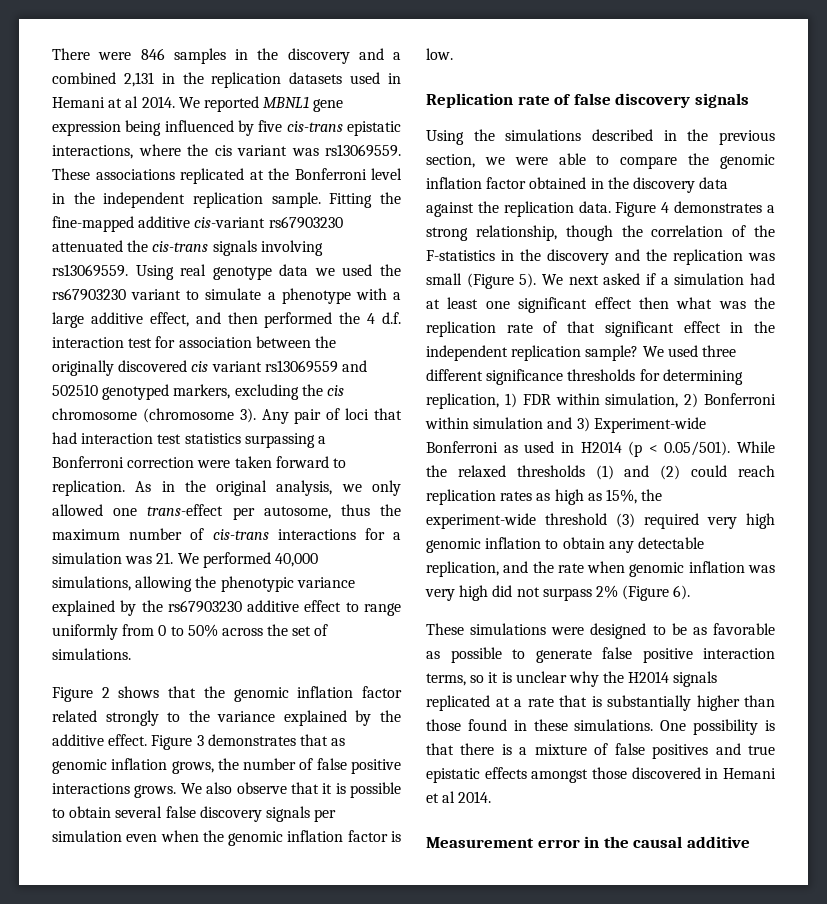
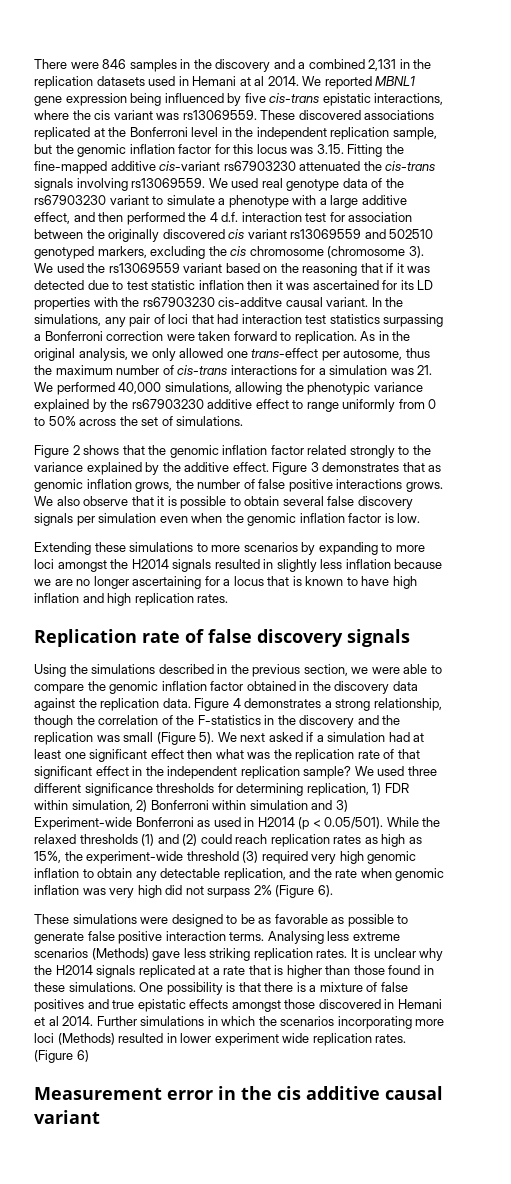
- These associations replicated at the Bonferroni level in the independent replication sample. Fitting the fine-mapped additive cis-variant rs67903230 attenuated the cis-trans signals involving rs13069559.
+ These discovered associations replicated at the Bonferroni level in the independent replication sample, but the genomic inflation factor for this locus was 3.15. Fitting the fine-mapped additive cis-variant rs67903230 attenuated the cis-trans signals involving rs13069559.
- Using real genotype data we used the rs67903230 variant to simulate a phenotype with a large additive effect, and then performed the 4 d.f. interaction test for association between the originally discovered cis variant rs13069559 and 502510 genotyped markers, excluding the cis chromosome (chromosome 3).
+ We used real genotype data of the rs67903230 variant to simulate a phenotype with a large additive effect, and then performed the 4 d.f. interaction test for association between the originally discovered cis variant rs13069559 and 502510 genotyped markers, excluding the cis chromosome (chromosome 3).
- Any pair of loci that had interaction test statistics surpassing a Bonferroni correction were taken forward to replication.
+ We used the rs13069559 variant based on the reasoning that if it was detected due to test statistic inflation then it was ascertained for its LD properties with the rs67903230 cis-additve causal variant. In the simulations, any pair of loci that had interaction test statistics surpassing a Bonferroni correction were taken forward to replication.
+ Extending these simulations to more scenarios by expanding to more loci amongst the H2014 signals resulted in slightly less inflation because we are no longer ascertaining for a locus that is known to have high inflation and high replication rates.
- These simulations were designed to be as favorable as possible to generate false positive interaction terms, so it is unclear why the H2014 signals replicated at a rate that is substantially higher than those found in these simulations.
+ These simulations were designed to be as favorable as possible to generate false positive interaction terms. Analysing less extreme scenarios (Methods) gave less striking replication rates. It is unclear why the H2014 signals replicated at a rate that is higher than those found in these simulations.
+ Further simulations in which the scenarios incorporating more loci (Methods) resulted in lower experiment wide replication rates. (Figure 6)
- Measurement error in the causal additive
+ Measurement error in the cis additive causal variant

